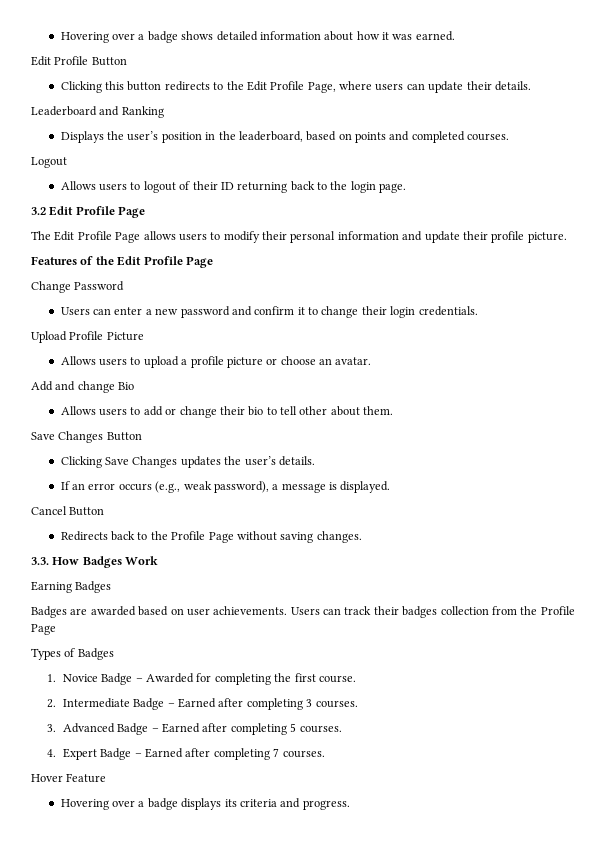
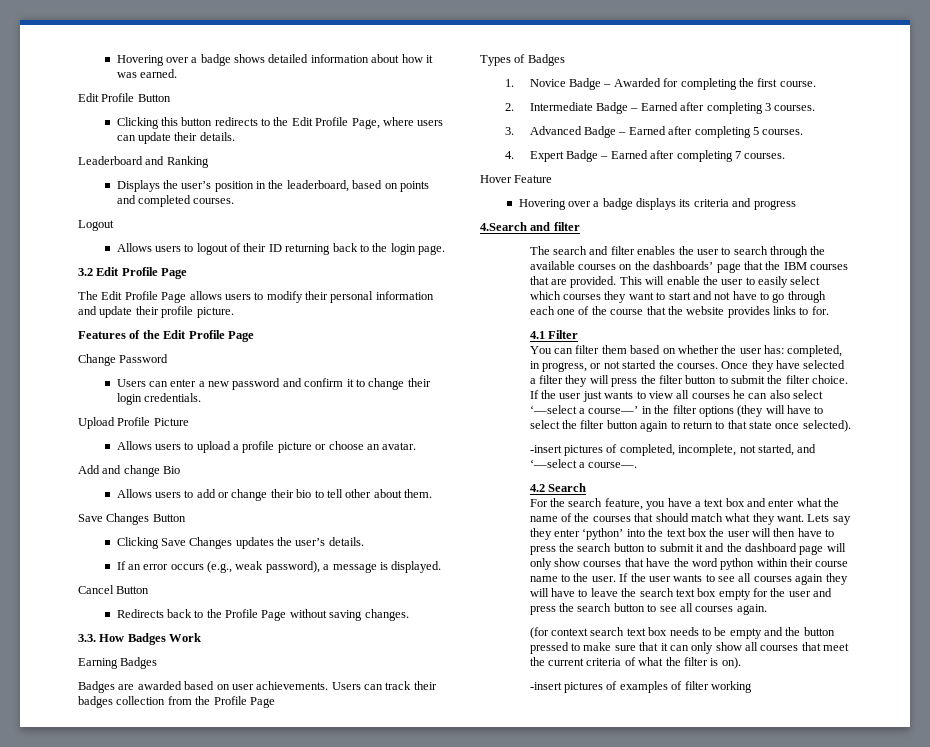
- Hovering over a badge displays its criteria and progress.
+ Hovering over a badge displays its criteria and progress
+ 4.Search and filter
+ The search and filter enables the user to search through the available courses on the dashboards’ page that the IBM courses that are provided. This will enable the user to easily select which courses they want to start and not have to go through each one of the course that the website provides links to for.
+ 4.1 Filter
+ You can filter them based on whether the user has: completed, in progress, or not started the courses. Once they have selected a filter they will press the filter button to submit the filter choice. If the user just wants to view all courses he can also select ‘—select a course—’ in the filter options (they will have to select the filter button again to return to that state once selected).
+ -insert pictures of completed, incomplete, not started, and ‘—select a course—.
+ 4.2 Search
+ For the search feature, you have a text box and enter what the name of the courses that should match what they want. Lets say they enter ‘python’ into the text box the user will then have to press the search button to submit it and the dashboard page will only show courses that have the word python within their course name to the user. If the user wants to see all courses again they will have to leave the search text box empty for the user and press the search button to see all courses again.
+ (for context search text box needs to be empty and the button pressed to make sure that it can only show all courses that meet the current criteria of what the filter is on).
+ -insert pictures of examples of filter working

